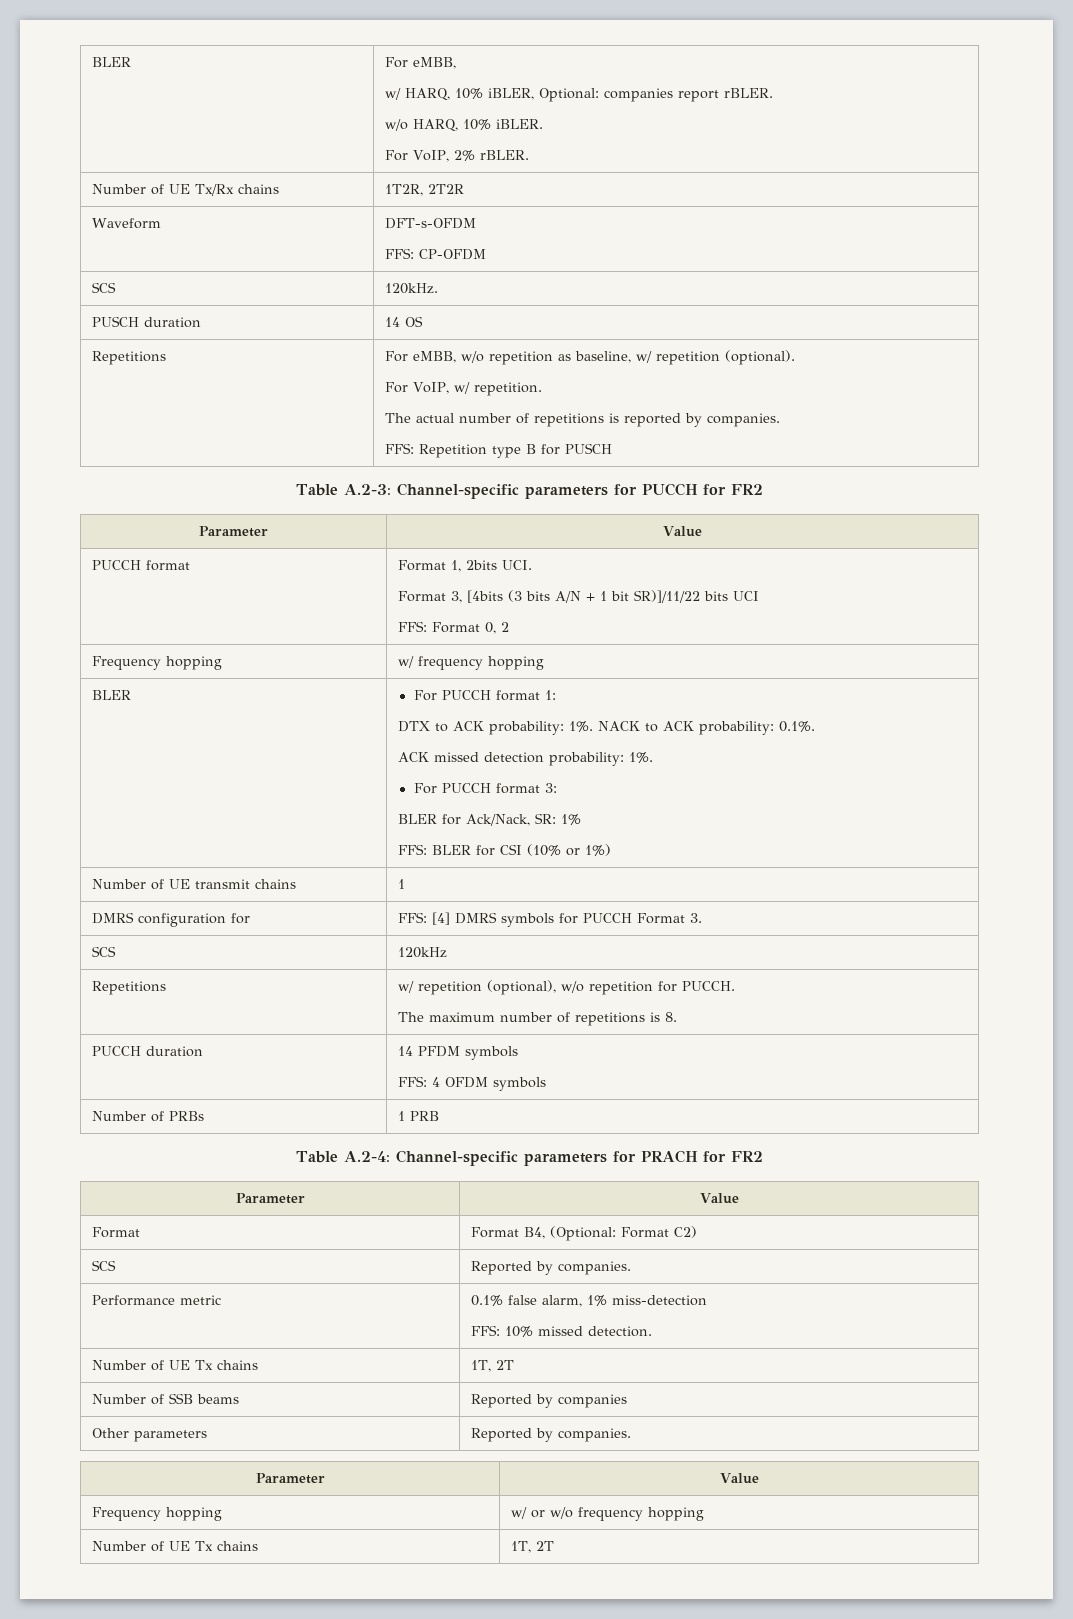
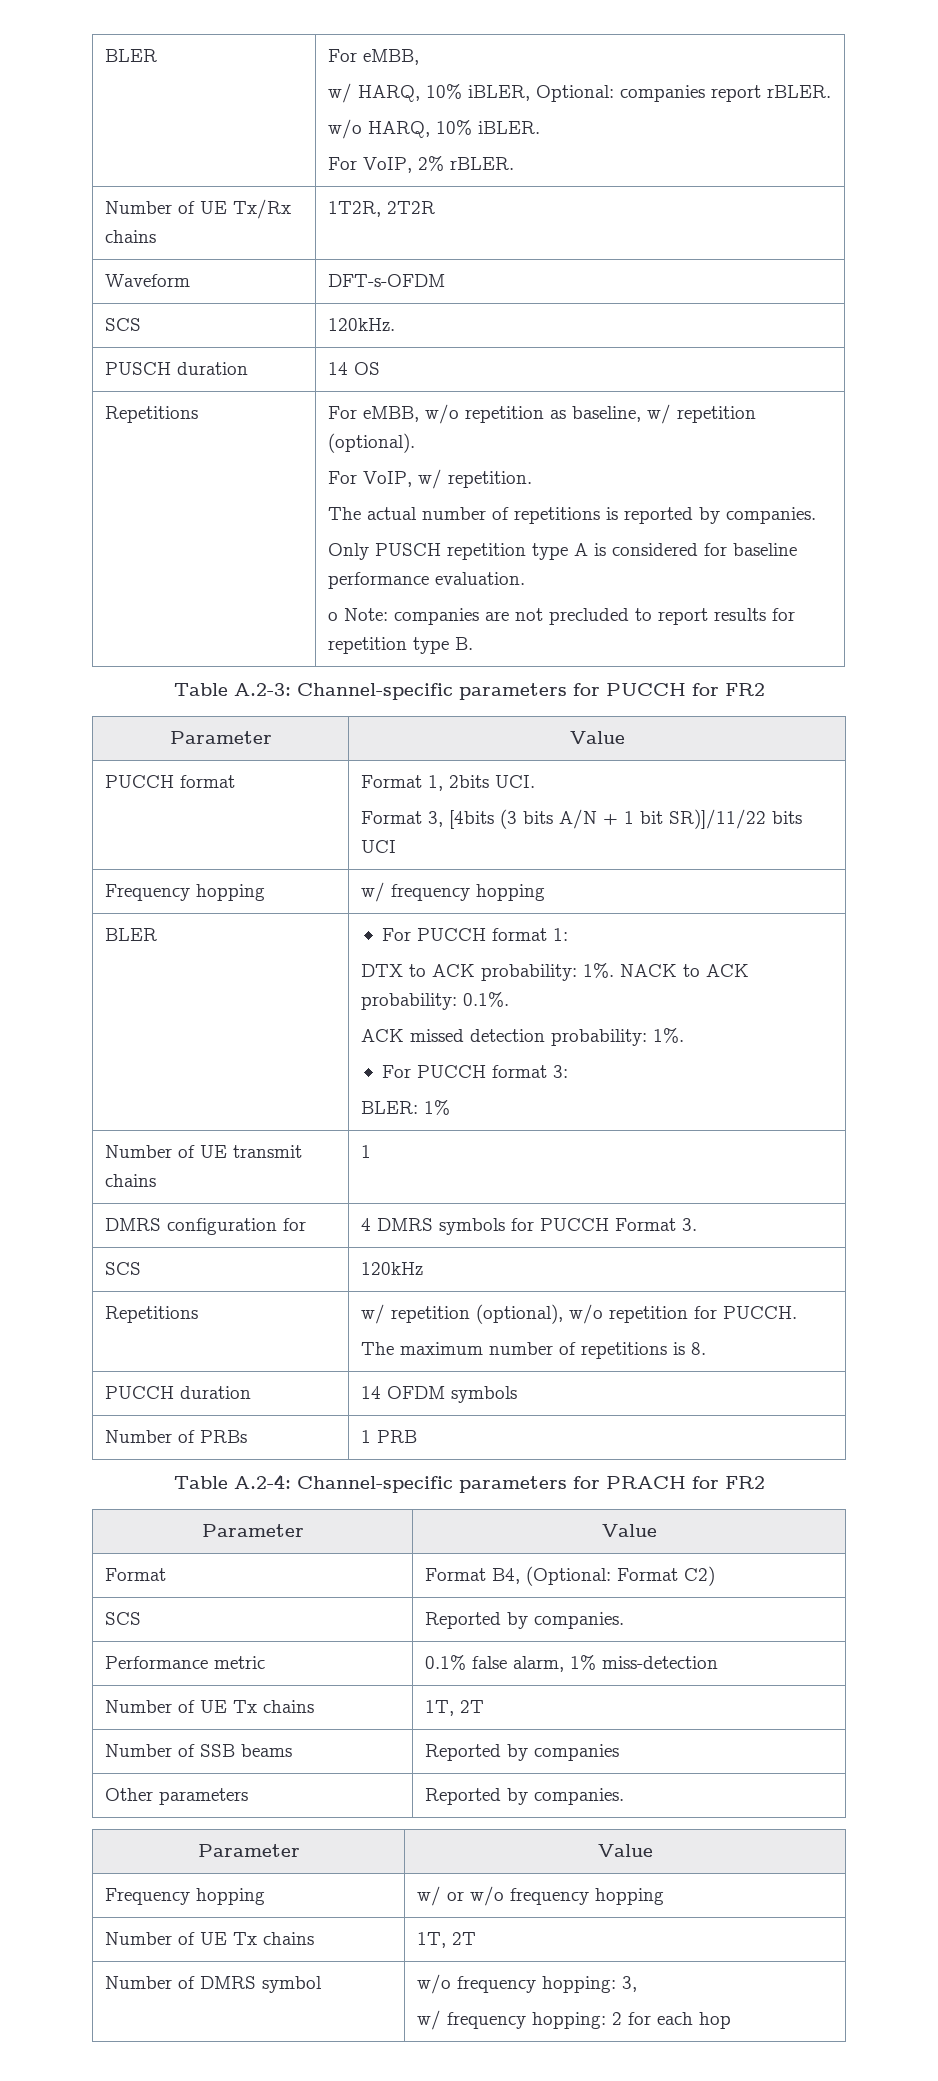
  Waveform | DFT-s-OFDM
- FFS: CP-OFDM
- FFS: Repetition type B for PUSCH
+ Only PUSCH repetition type A is considered for baseline performance evaluation.
+ o Note: companies are not precluded to report results for repetition type B.
  PUCCH format | Format 1, 2bits UCI.
  Format 3, [4bits (3 bits A/N + 1 bit SR)]/11/22 bits UCI
- FFS: Format 0, 2
  BLER | For PUCCH format 1:
  DTX to ACK probability: 1%. NACK to ACK probability: 0.1%.
  ACK missed detection probability: 1%.
  For PUCCH format 3:
- BLER for Ack/Nack, SR: 1%
- FFS: BLER for CSI (10% or 1%)
+ BLER: 1%
- DMRS configuration for | FFS: [4] DMRS symbols for PUCCH Format 3.
+ DMRS configuration for | 4 DMRS symbols for PUCCH Format 3.
- PUCCH duration | 14 PFDM symbols
- FFS: 4 OFDM symbols
+ PUCCH duration | 14 OFDM symbols
  Performance metric | 0.1% false alarm, 1% miss-detection
- FFS: 10% missed detection.
+ Number of DMRS symbol | w/o frequency hopping: 3,
+ w/ frequency hopping: 2 for each hop

